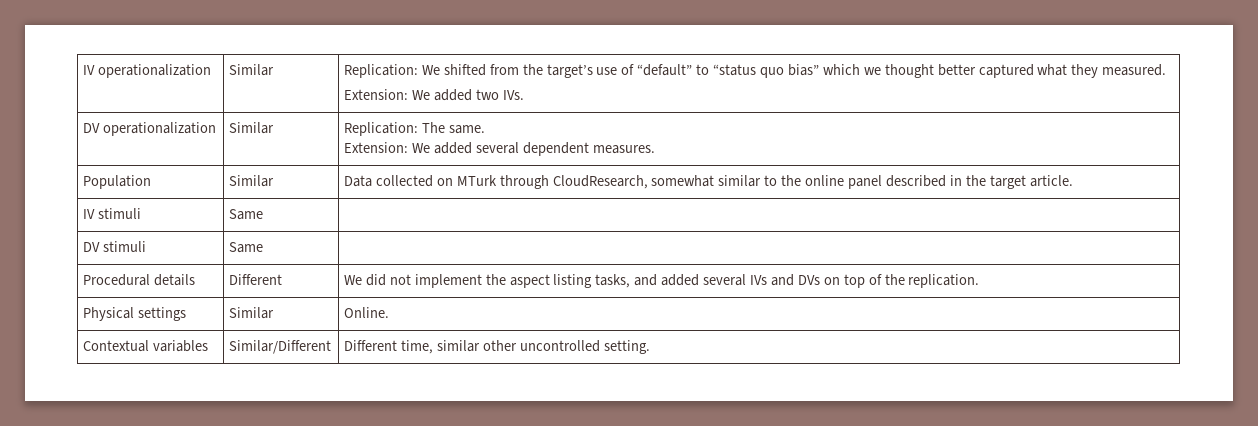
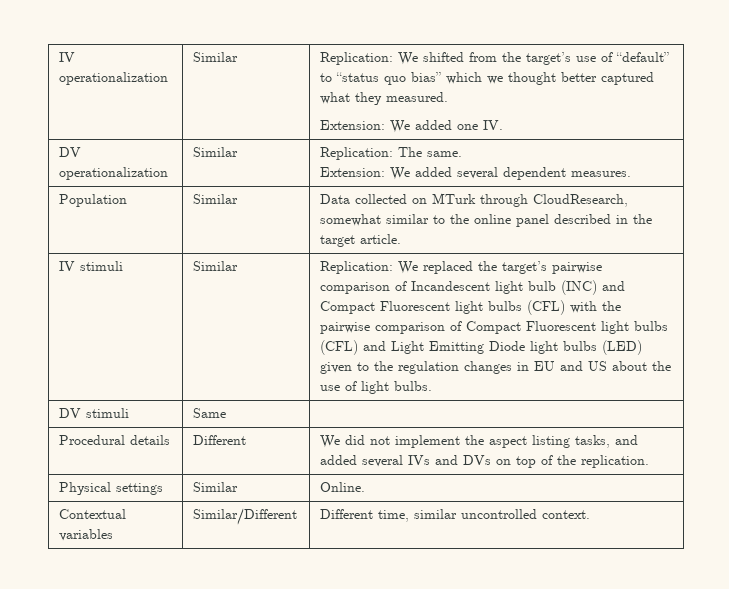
  IV operationalization | Similar | Replication: We shifted from the target’s use of “default” to “status quo bias” which we thought better captured what they measured.
- Extension: We added two IVs.
+ Extension: We added one IV.
- IV stimuli | Same
+ IV stimuli | Similar | Replication: We replaced the target’s pairwise comparison of Incandescent light bulb (INC) and Compact Fluorescent light bulbs (CFL) with the pairwise comparison of Compact Fluorescent light bulbs (CFL) and Light Emitting Diode light bulbs (LED) given to the regulation changes in EU and US about the use of light bulbs.
- Contextual variables | Similar/Different | Different time, similar other uncontrolled setting.
+ Contextual variables | Similar/Different | Different time, similar uncontrolled context.

